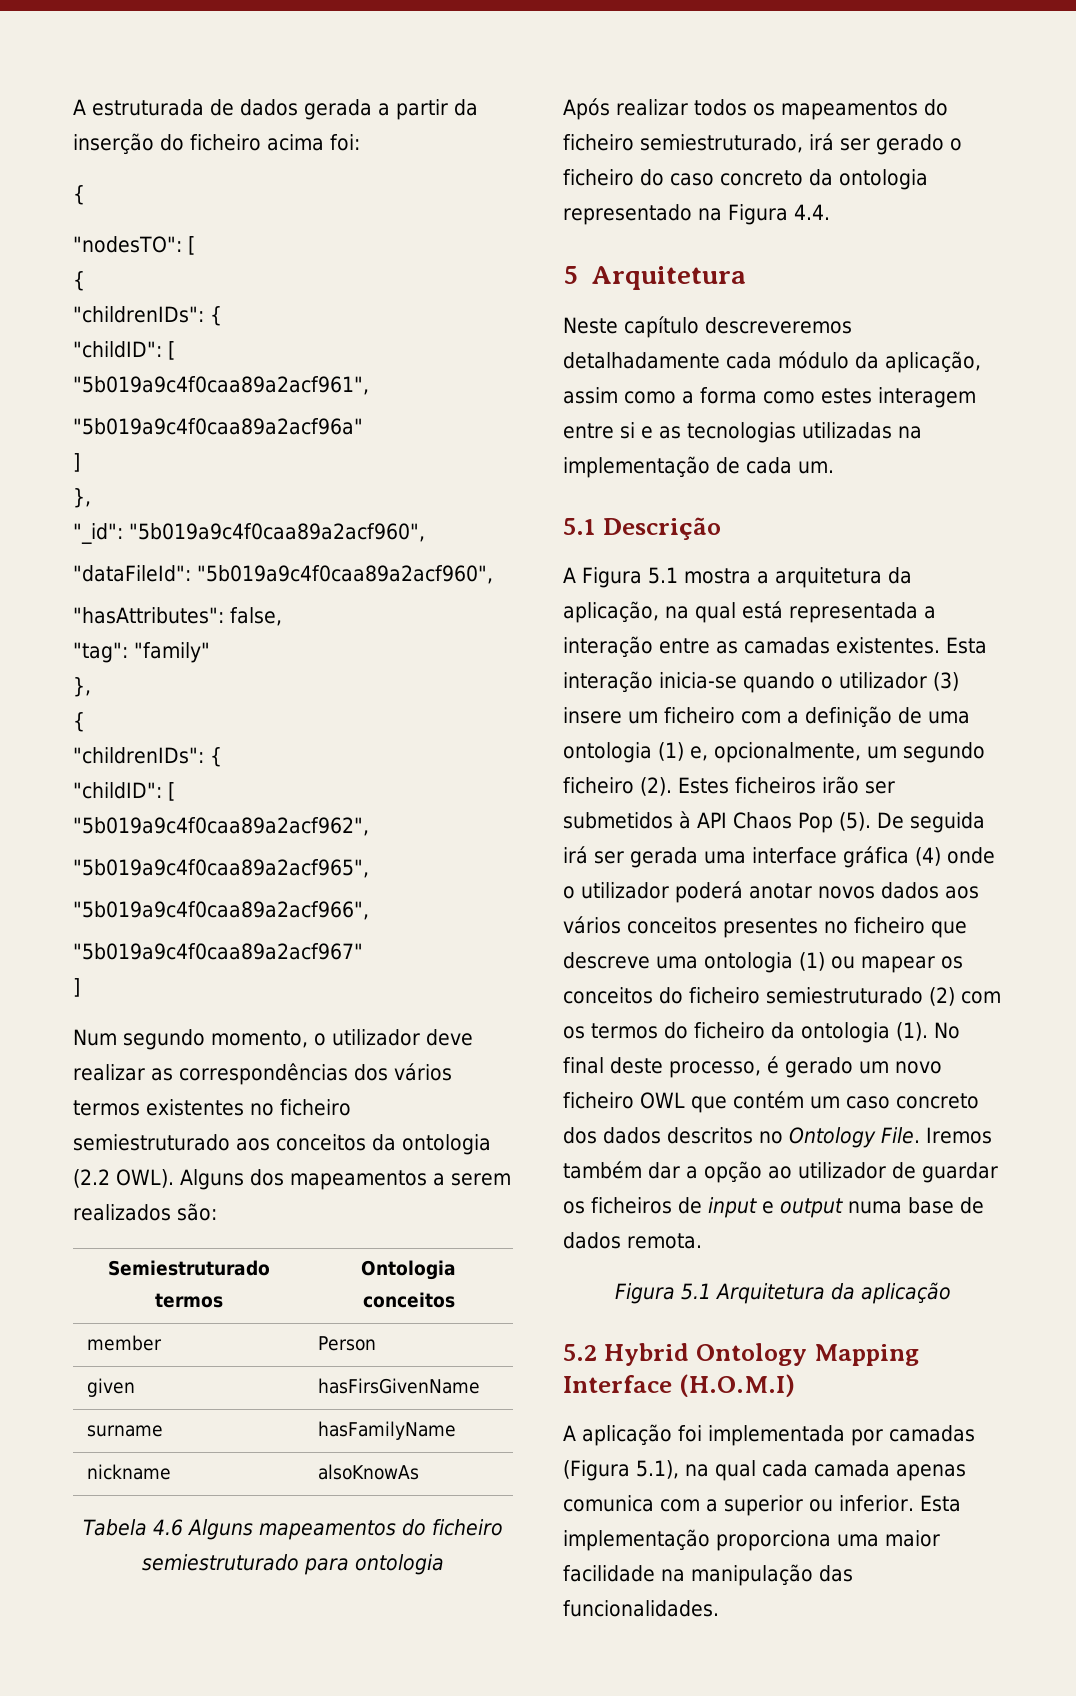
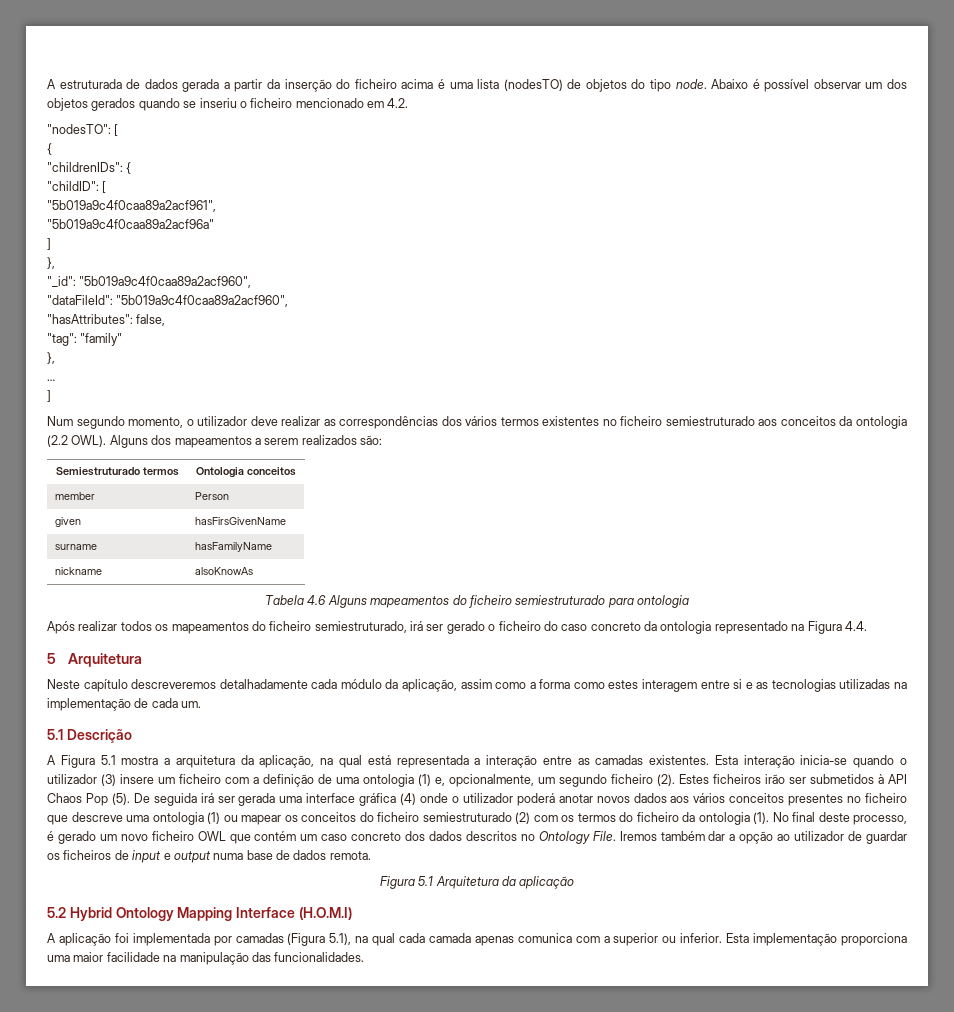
- A estruturada de dados gerada a partir da inserção do ficheiro acima foi:
- {
+ A estruturada de dados gerada a partir da inserção do ficheiro acima é uma lista (nodesTO) de objetos do tipo node. Abaixo é possível observar um dos objetos gerados quando se inseriu o ficheiro mencionado em 4.2.
  "tag": "family"
  },
- {
- "childrenIDs": {
- "childID": [
- "5b019a9c4f0caa89a2acf962",
- "5b019a9c4f0caa89a2acf965",
- "5b019a9c4f0caa89a2acf966",
- "5b019a9c4f0caa89a2acf967"
+ …

